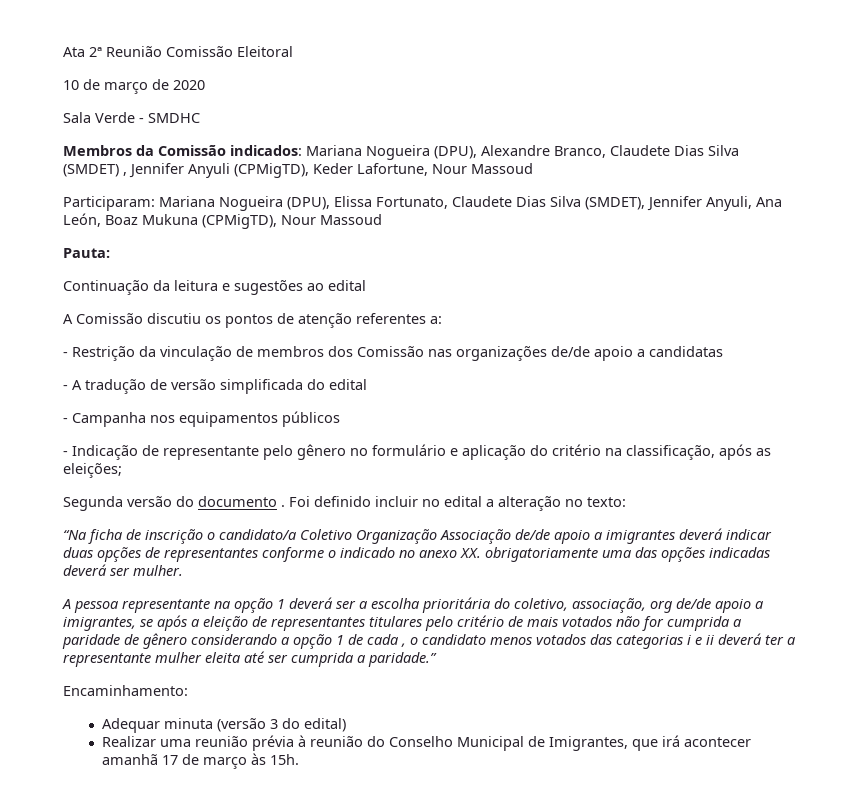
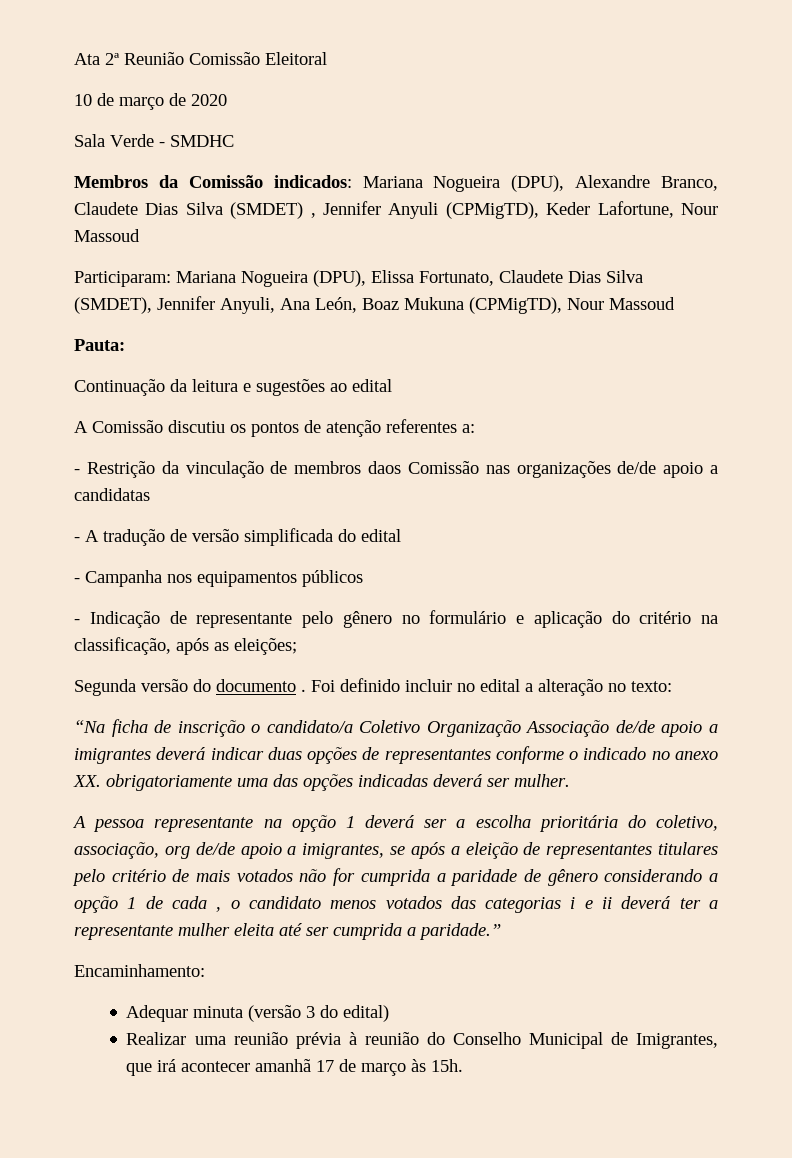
- - Restrição da vinculação de membros dos Comissão nas organizações de/de apoio a candidatas
+ - Restrição da vinculação de membros daos Comissão nas organizações de/de apoio a candidatas

